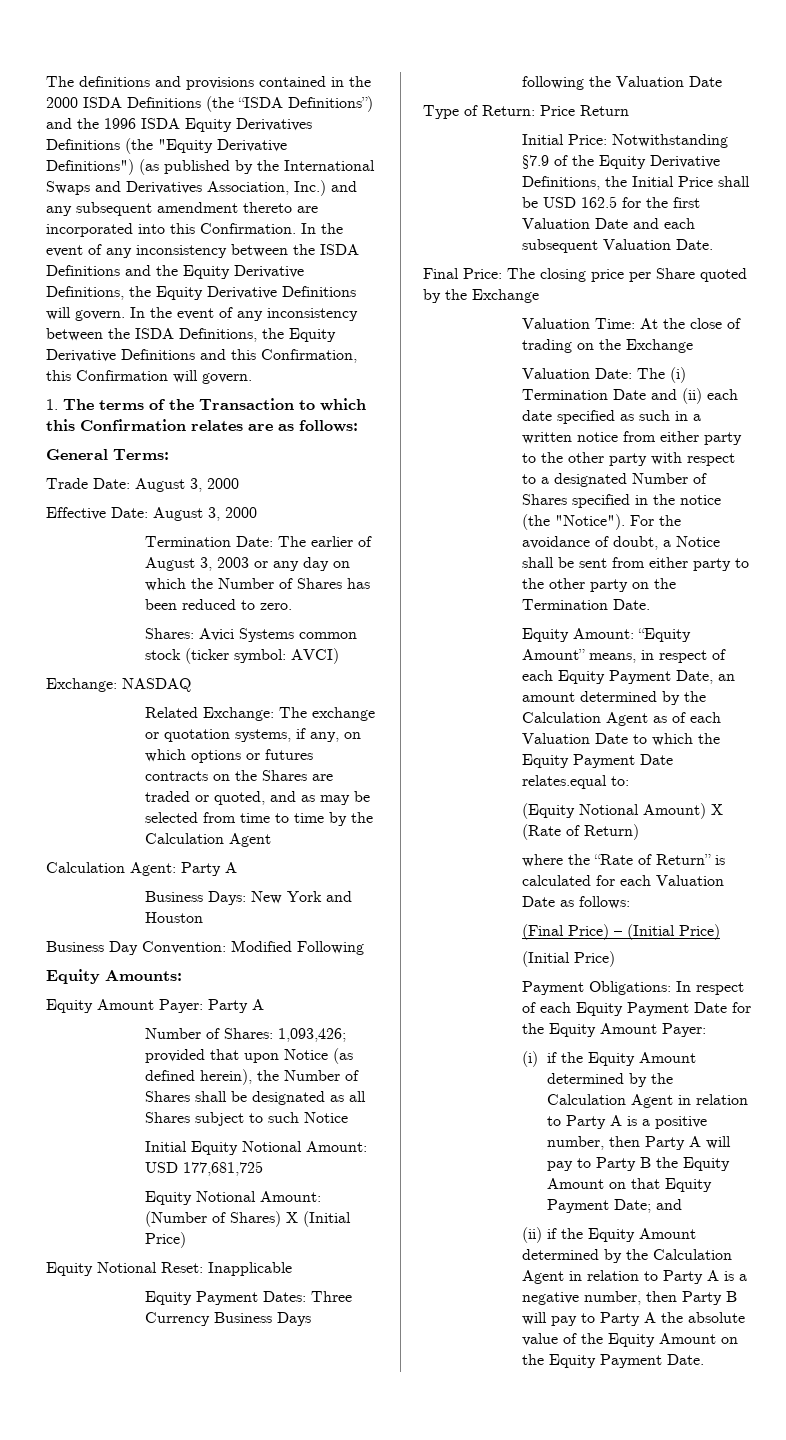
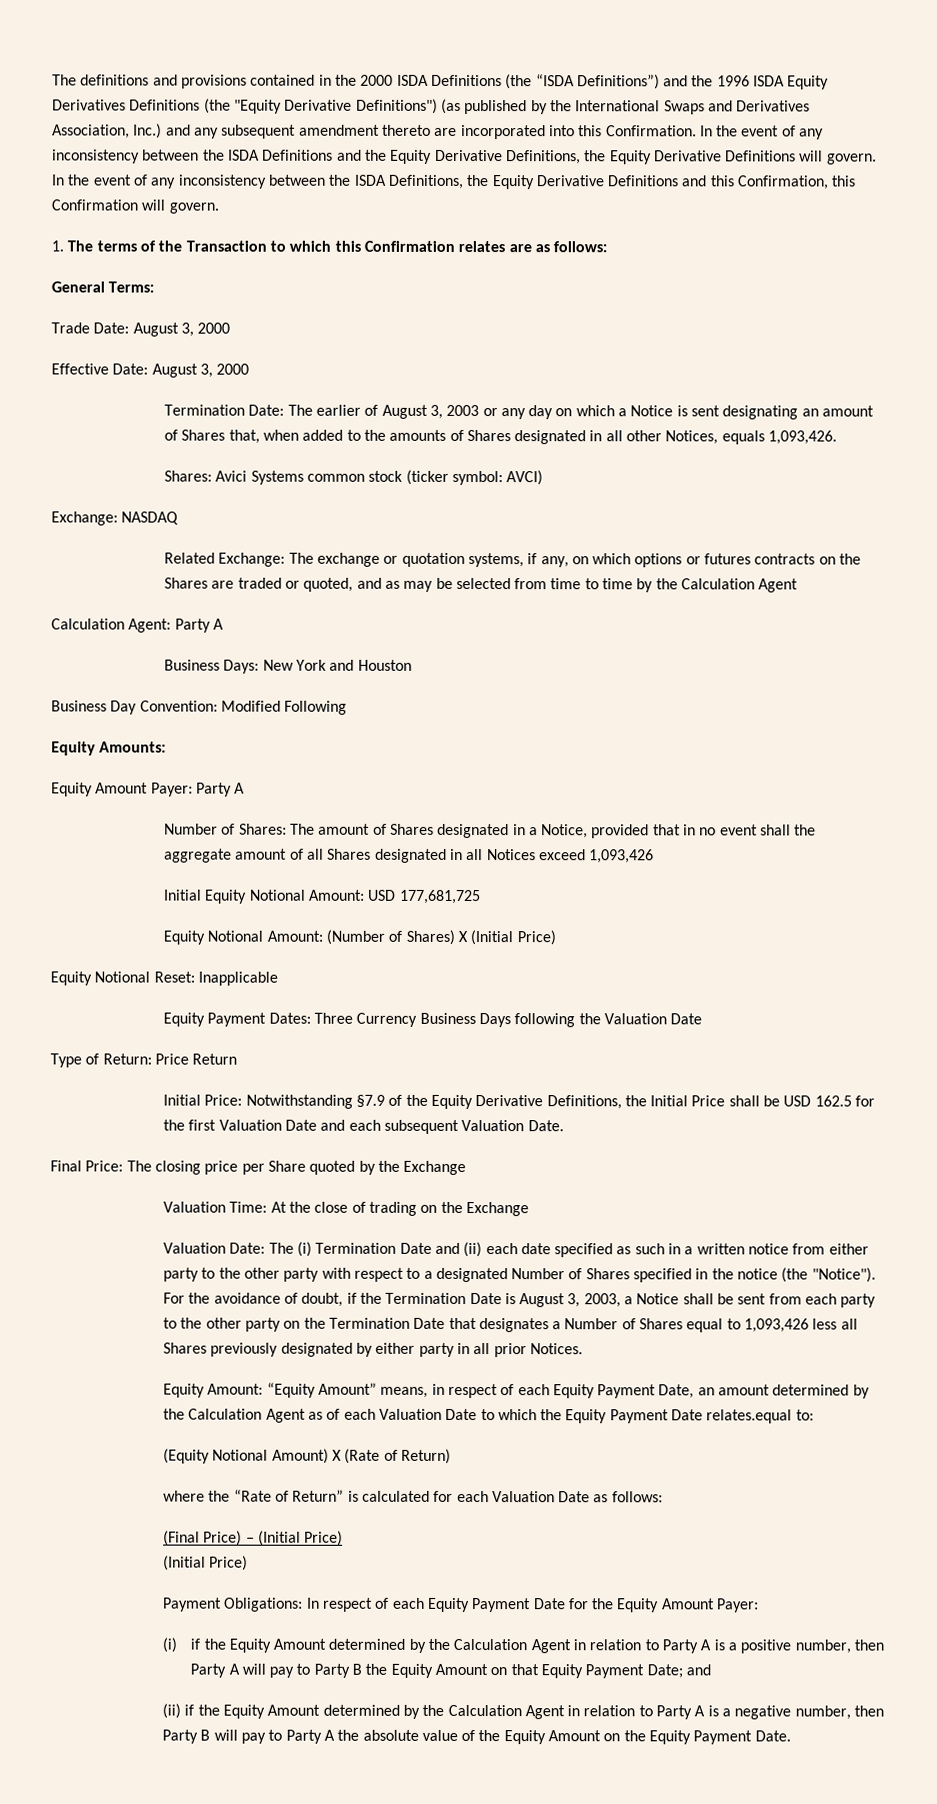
- Termination Date: The earlier of August 3, 2003 or any day on which the Number of Shares has been reduced to zero.
+ Termination Date: The earlier of August 3, 2003 or any day on which a Notice is sent designating an amount of Shares that, when added to the amounts of Shares designated in all other Notices, equals 1,093,426.
- Number of Shares: 1,093,426; provided that upon Notice (as defined herein), the Number of Shares shall be designated as all Shares subject to such Notice
+ Number of Shares: The amount of Shares designated in a Notice, provided that in no event shall the aggregate amount of all Shares designated in all Notices exceed 1,093,426
- For the avoidance of doubt, a Notice shall be sent from either party to the other party on the Termination Date.
+ For the avoidance of doubt, if the Termination Date is August 3, 2003, a Notice shall be sent from each party to the other party on the Termination Date that designates a Number of Shares equal to 1,093,426 less all Shares previously designated by either party in all prior Notices.

